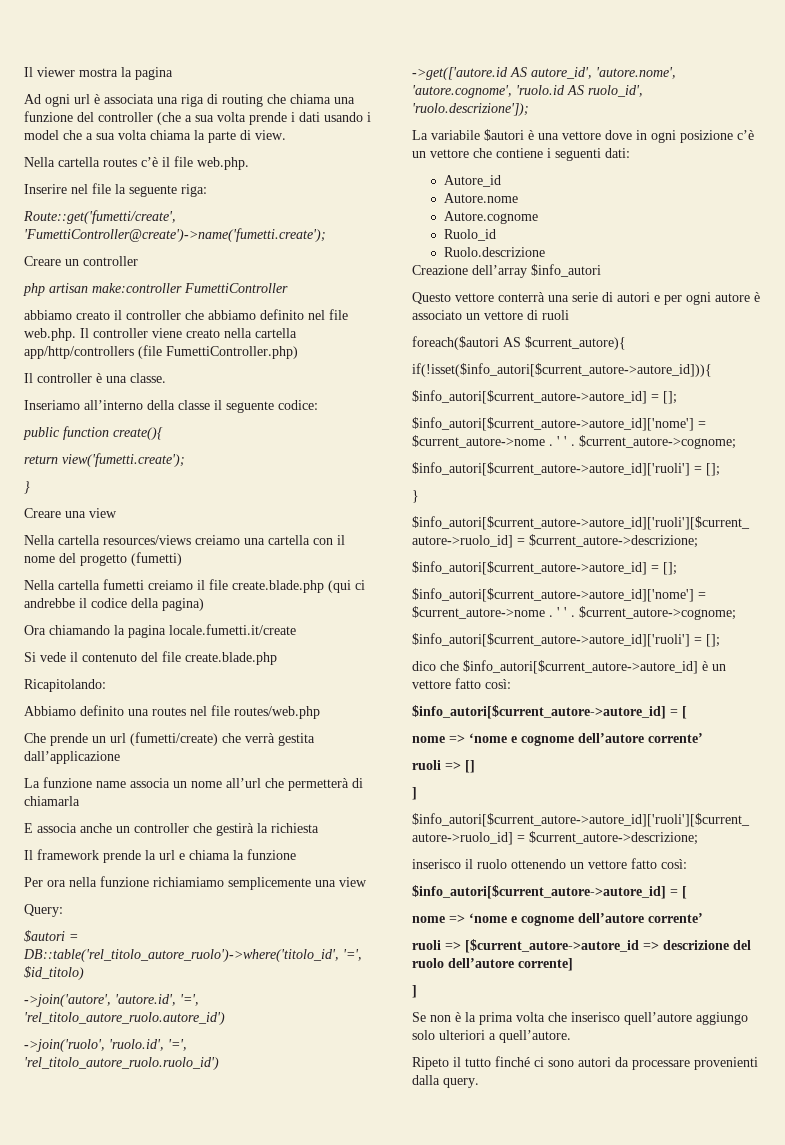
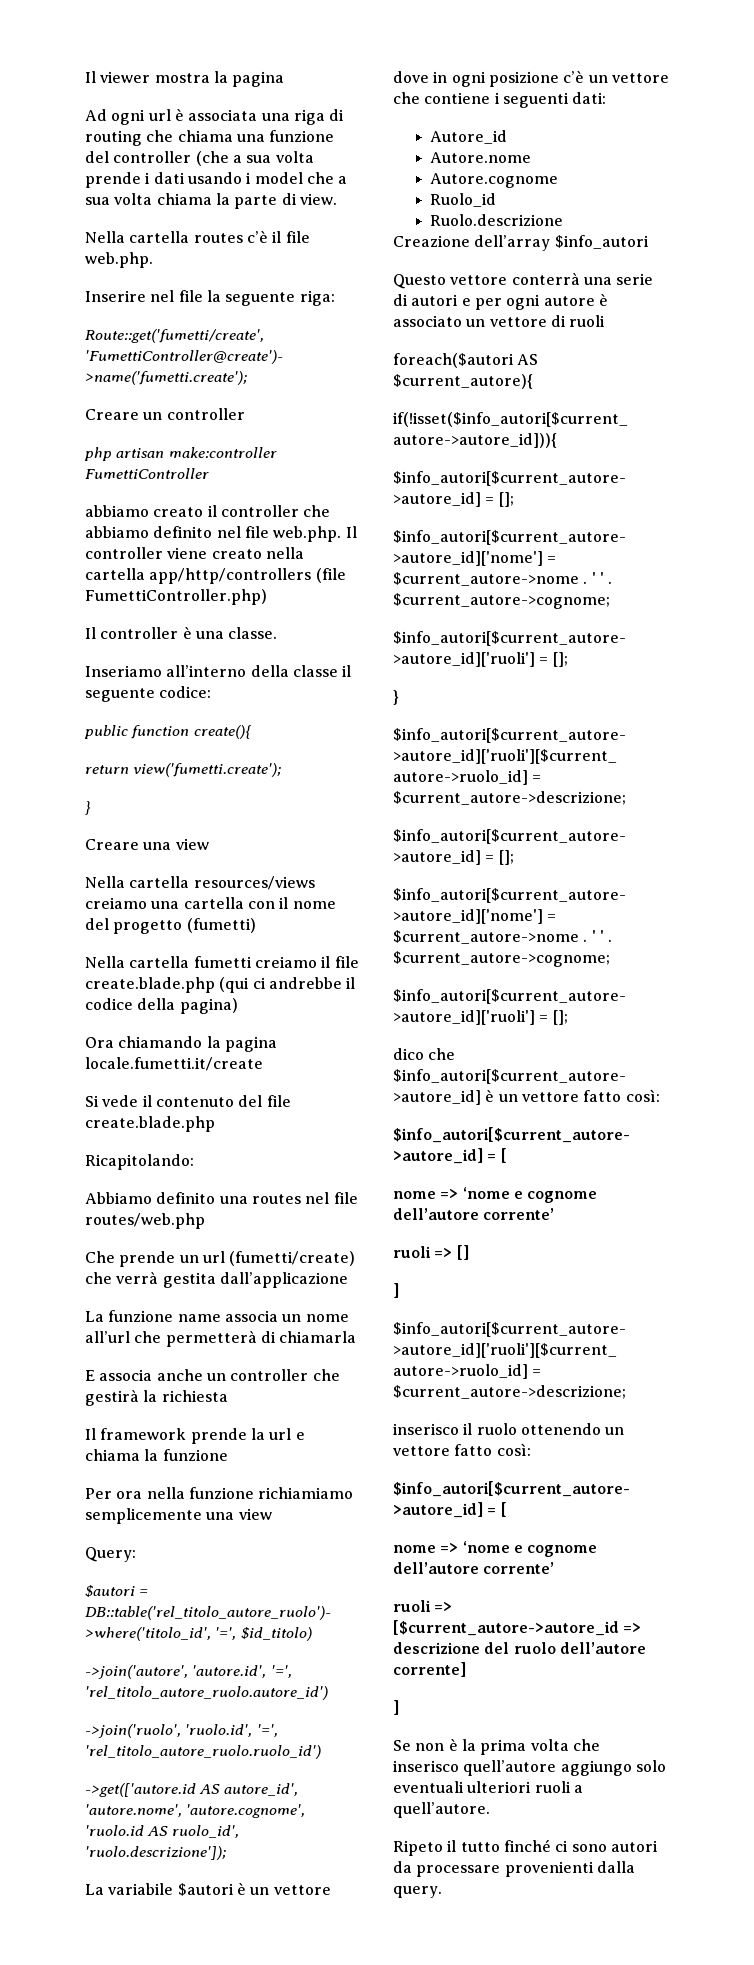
- La variabile $autori è una vettore dove in ogni posizione c’è un vettore che contiene i seguenti dati:
+ La variabile $autori è un vettore dove in ogni posizione c’è un vettore che contiene i seguenti dati:
- Se non è la prima volta che inserisco quell’autore aggiungo solo ulteriori a quell’autore.
+ Se non è la prima volta che inserisco quell’autore aggiungo solo eventuali ulteriori ruoli a quell’autore.

